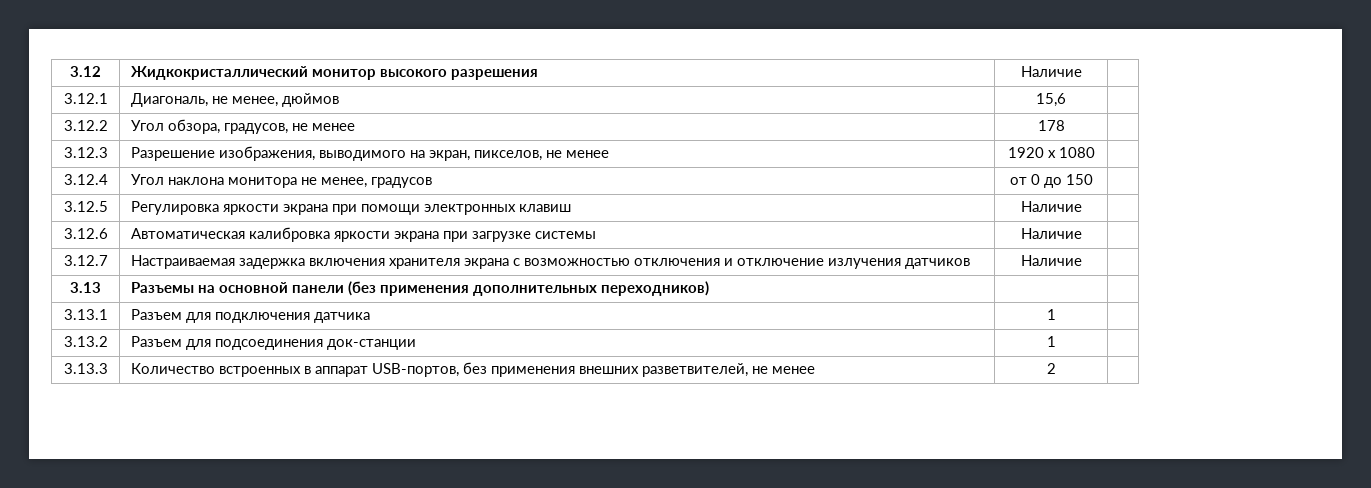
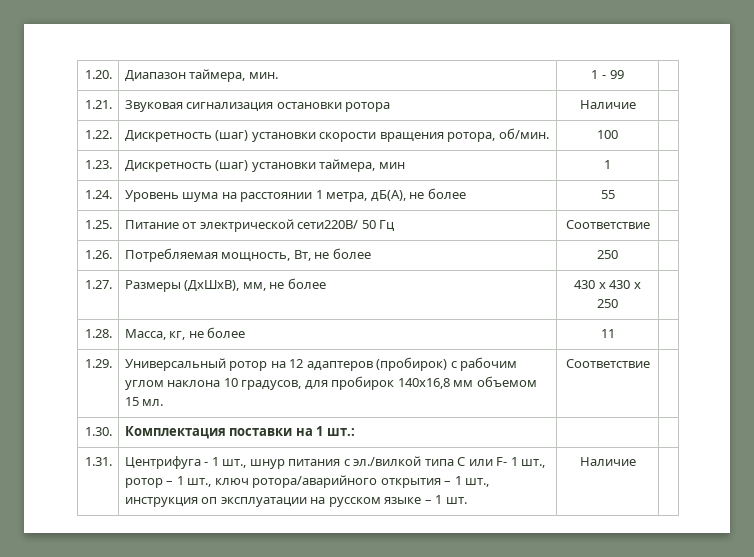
- 3.12 | Жидкокристаллический монитор высокого разрешения | Наличие |
- 3.12.1 | Диагональ, не менее, дюймов | 15,6 |
- 3.12.2 | Угол обзора, градусов, не менее | 178 |
- 3.12.3 | Разрешение изображения, выводимого на экран, пикселов, не менее | 1920 х 1080 |
- 3.12.4 | Угол наклона монитора не менее, градусов | от 0 до 150 |
- 3.12.5 | Регулировка яркости экрана при помощи электронных клавиш | Наличие |
- 3.12.6 | Автоматическая калибровка яркости экрана при загрузке системы | Наличие |
- 3.12.7 | Настраиваемая задержка включения хранителя экрана с возможностью отключения и отключение излучения датчиков | Наличие |
- 3.13 | Разъемы на основной панели (без применения дополнительных переходников) | |
- 3.13.1 | Разъем для подключения датчика | 1 |
- 3.13.2 | Разъем для подсоединения док-станции | 1 |
- 3.13.3 | Количество встроенных в аппарат USB-портов, без применения внешних разветвителей, не менее | 2 |
+ 1.20. | Диапазон таймера, мин. | 1 - 99 |
+ 1.21. | Звуковая сигнализация остановки ротора | Наличие |
+ 1.22. | Дискретность (шаг) установки скорости вращения ротора, об/мин. | 100 |
+ 1.23. | Дискретность (шаг) установки таймера, мин | 1 |
+ 1.24. | Уровень шума на расстоянии 1 метра, дБ(А), не более | 55 |
+ 1.25. | Питание от электрической сети220В/ 50 Гц | Соответствие |
+ 1.26. | Потребляемая мощность, Вт, не более | 250 |
+ 1.27. | Размеры (ДхШхВ), мм, не более | 430 х 430 х 250 |
+ 1.28. | Масса, кг, не более | 11 |
+ 1.29. | Универсальный ротор на 12 адаптеров (пробирок) с рабочим углом наклона 10 градусов, для пробирок 140х16,8 мм объемом 15 мл. | Соответствие |
+ 1.30. | Комплектация поставки на 1 шт.: | |
+ 1.31. | Центрифуга - 1 шт., шнур питания с эл./вилкой типа С или F- 1 шт., ротор – 1 шт., ключ ротора/аварийного открытия – 1 шт., инструкция оп эксплуатации на русском языке – 1 шт. | Наличие |

